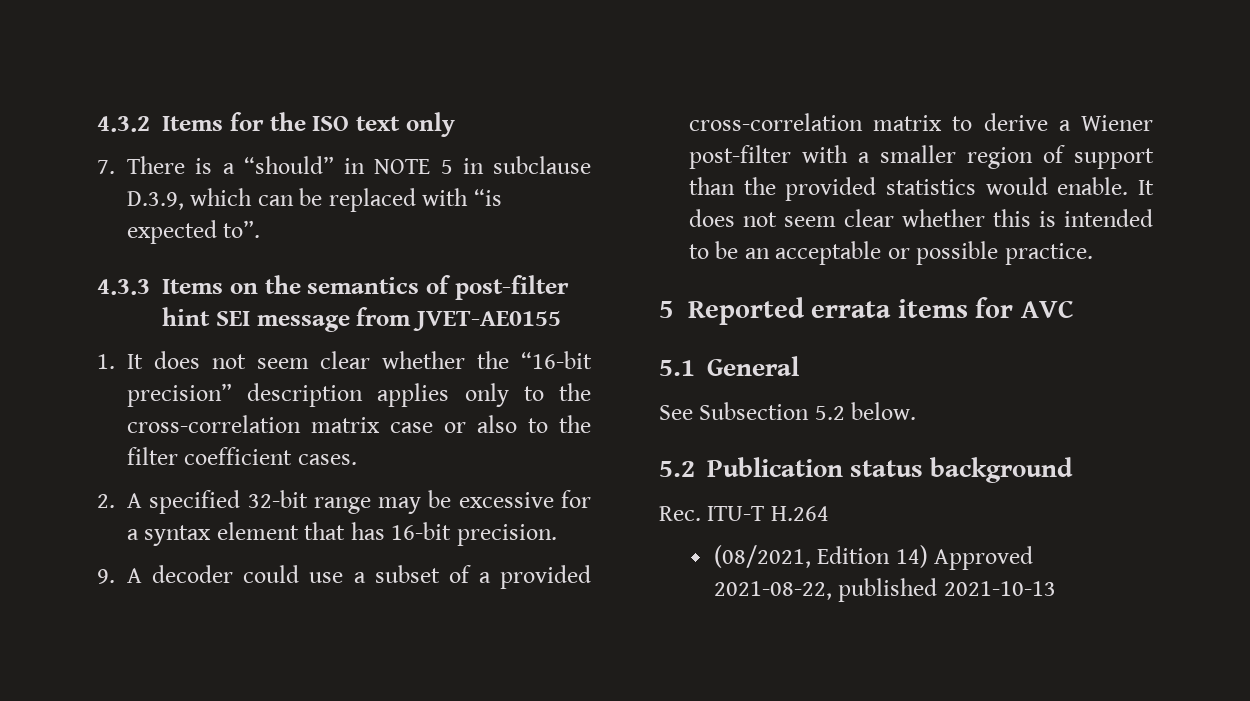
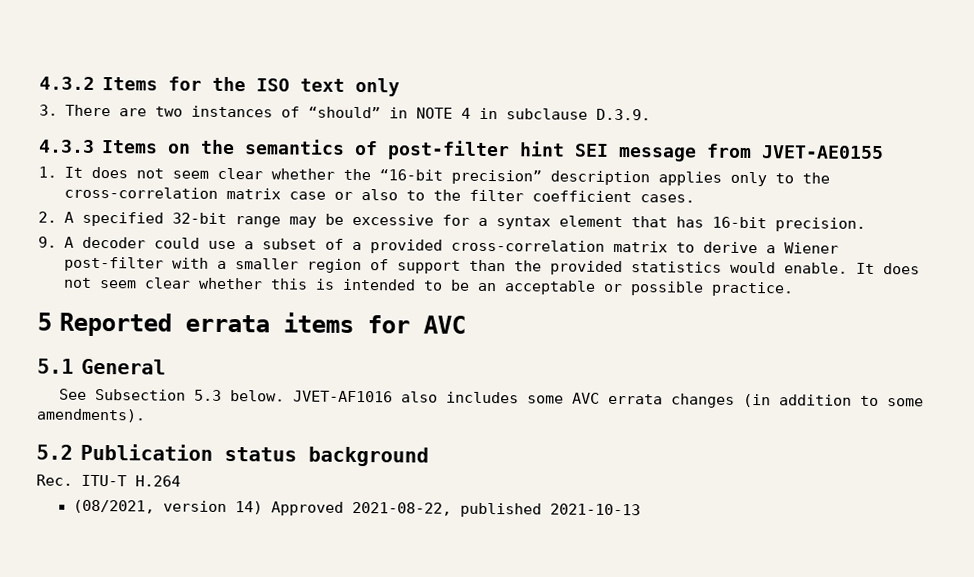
- 7. There is a “should” in NOTE 5 in subclause D.3.9, which can be replaced with “is expected to”.
+ 3. There are two instances of “should” in NOTE 4 in subclause D.3.9.
- See Subsection 5.2 below.
+ See Subsection 5.3 below. JVET-AF1016 also includes some AVC errata changes (in addition to some amendments).
- (08/2021, Edition 14) Approved 2021-08-22, published 2021-10-13
+ (08/2021, version 14) Approved 2021-08-22, published 2021-10-13

